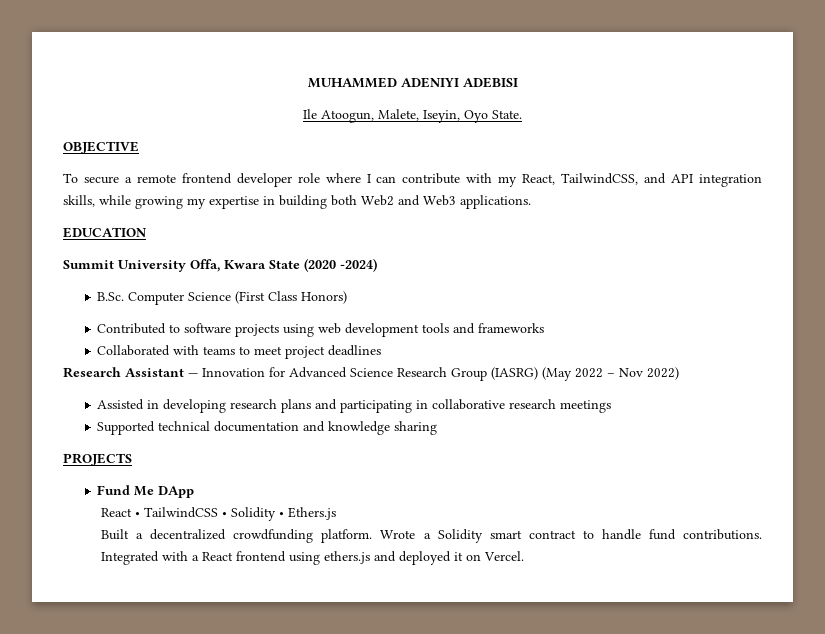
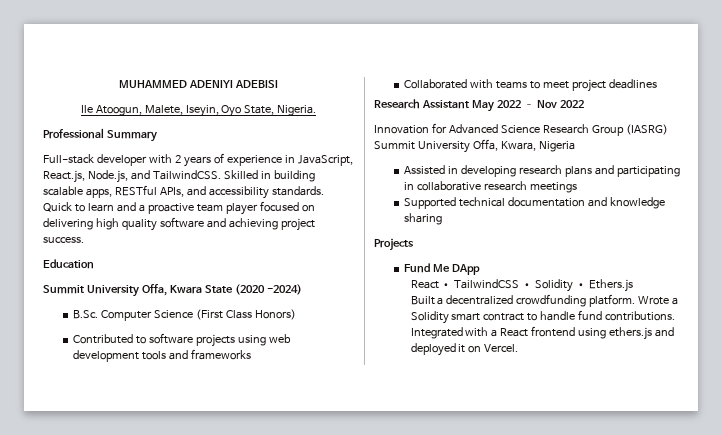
- Ile Atoogun, Malete, Iseyin, Oyo State.
- OBJECTIVE
- To secure a remote frontend developer role where I can contribute with my React, TailwindCSS, and API integration skills, while growing my expertise in building both Web2 and Web3 applications.
- EDUCATION
+ Ile Atoogun, Malete, Iseyin, Oyo State, Nigeria.
+ Professional Summary
+ Full-stack developer with 2 years of experience in JavaScript, React.js, Node.js, and TailwindCSS. Skilled in building scalable apps, RESTful APIs, and accessibility standards. Quick to learn and a proactive team player focused on delivering high quality software and achieving project success.
+ Education
- Research Assistant — Innovation for Advanced Science Research Group (IASRG) (May 2022 – Nov 2022)
+ Research Assistant May 2022 – Nov 2022
+ Innovation for Advanced Science Research Group (IASRG) Summit University Offa, Kwara, Nigeria
- PROJECTS
+ Projects

